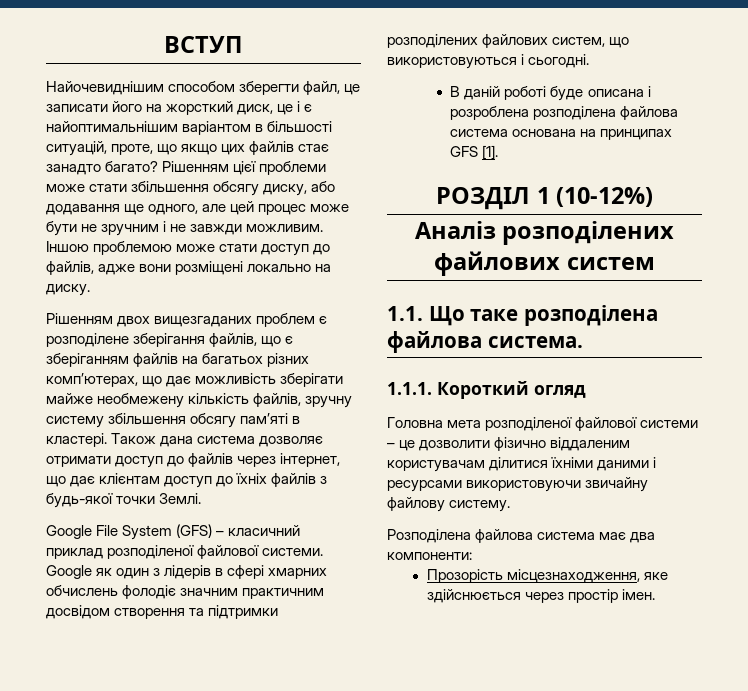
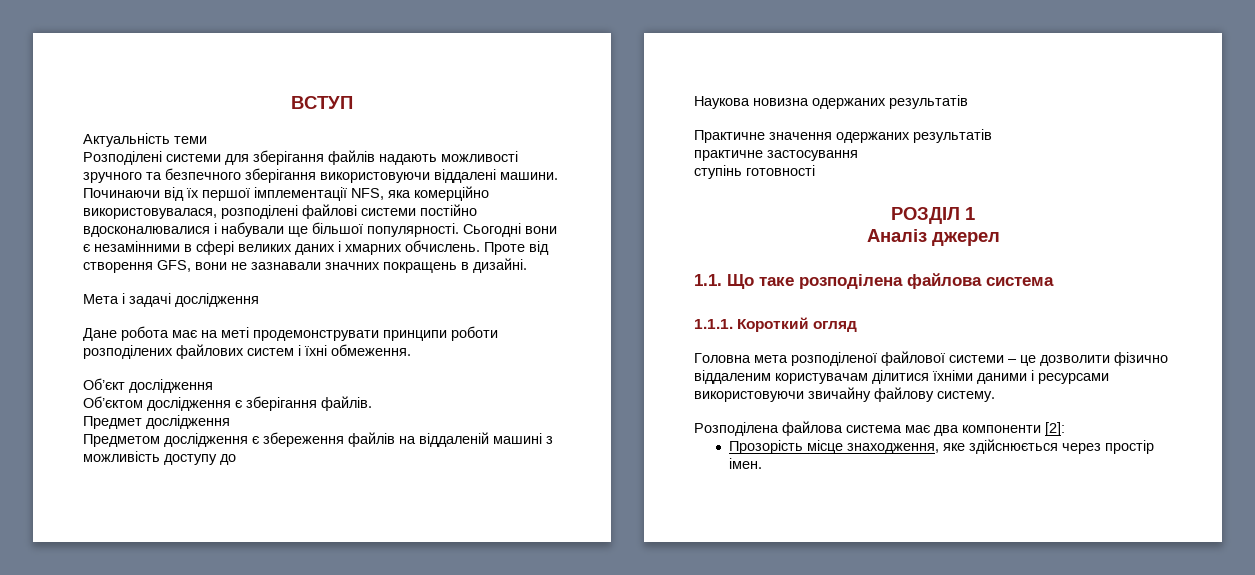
- Найочевиднішим способом зберегти файл, це записати його на жорсткий диск, це і є найоптимальнішим варіантом в більшості ситуацій, проте, що якщо цих файлів стає занадто багато? Рішенням цієї проблеми може стати збільшення обсягу диску, або додавання ще одного, але цей процес може бути не зручним і не завжди можливим. Іншою проблемою може стати доступ до файлів, адже вони розміщені локально на диску.
- Рішенням двох вищезгаданих проблем є розподілене зберігання файлів, що є зберіганням файлів на багатьох різних комп’ютерах, що дає можливість зберігати майже необмежену кількість файлів, зручну систему збільшення обсягу пам’яті в кластері. Також дана система дозволяє отримати доступ до файлів через інтернет, що дає клієнтам доступ до їхніх файлів з будь-якої точки Землі.
- Google File System (GFS) – класичний приклад розподіленої файлової системи. Google як один з лідерів в сфері хмарних обчислень фолодіє значним практичним досвідом створення та підтримки розподілених файлових систем, що використовуються і сьогодні.
- В даній роботі буде описана і розроблена розподілена файлова система основана на принципах GFS [1].
+ Актуальність теми
+ Розподілені системи для зберігання файлів надають можливості зручного та безпечного зберігання використовуючи віддалені машини. Починаючи від їх першої імплементації NFS, яка комерційно використовувалася, розподілені файлові системи постійно вдосконалювалися і набували ще більшої популярності. Сьогодні вони є незамінними в сфері великих даних і хмарних обчислень. Проте від створення GFS, вони не зазнавали значних покращень в дизайні.
+ Мета і задачі дослідження
+ Дане робота має на меті продемонструвати принципи роботи розподілених файлових систем і їхні обмеження.
+ Об’єкт дослідження
+ Об’єктом дослідження є зберігання файлів.
+ Предмет дослідження
+ Предметом дослідження є збереження файлів на віддаленій машині з можливість доступу до
+ Наукова новизна одержаних результатів
+ Практичне значення одержаних результатів
+ практичне застосування
+ ступінь готовності
- РОЗДІЛ 1 (10-12%)
+ РОЗДІЛ 1
- Аналіз розподілених файлових систем
+ Аналіз джерел
- 1.1. Що таке розподілена файлова система.
+ 1.1. Що таке розподілена файлова система
- Розподілена файлова система має два компоненти:
+ Розподілена файлова система має два компоненти [2]:
- Прозорість місцезнаходження, яке здійснюється через простір імен.
+ Прозорість місце знаходження, яке здійснюється через простір імен.

